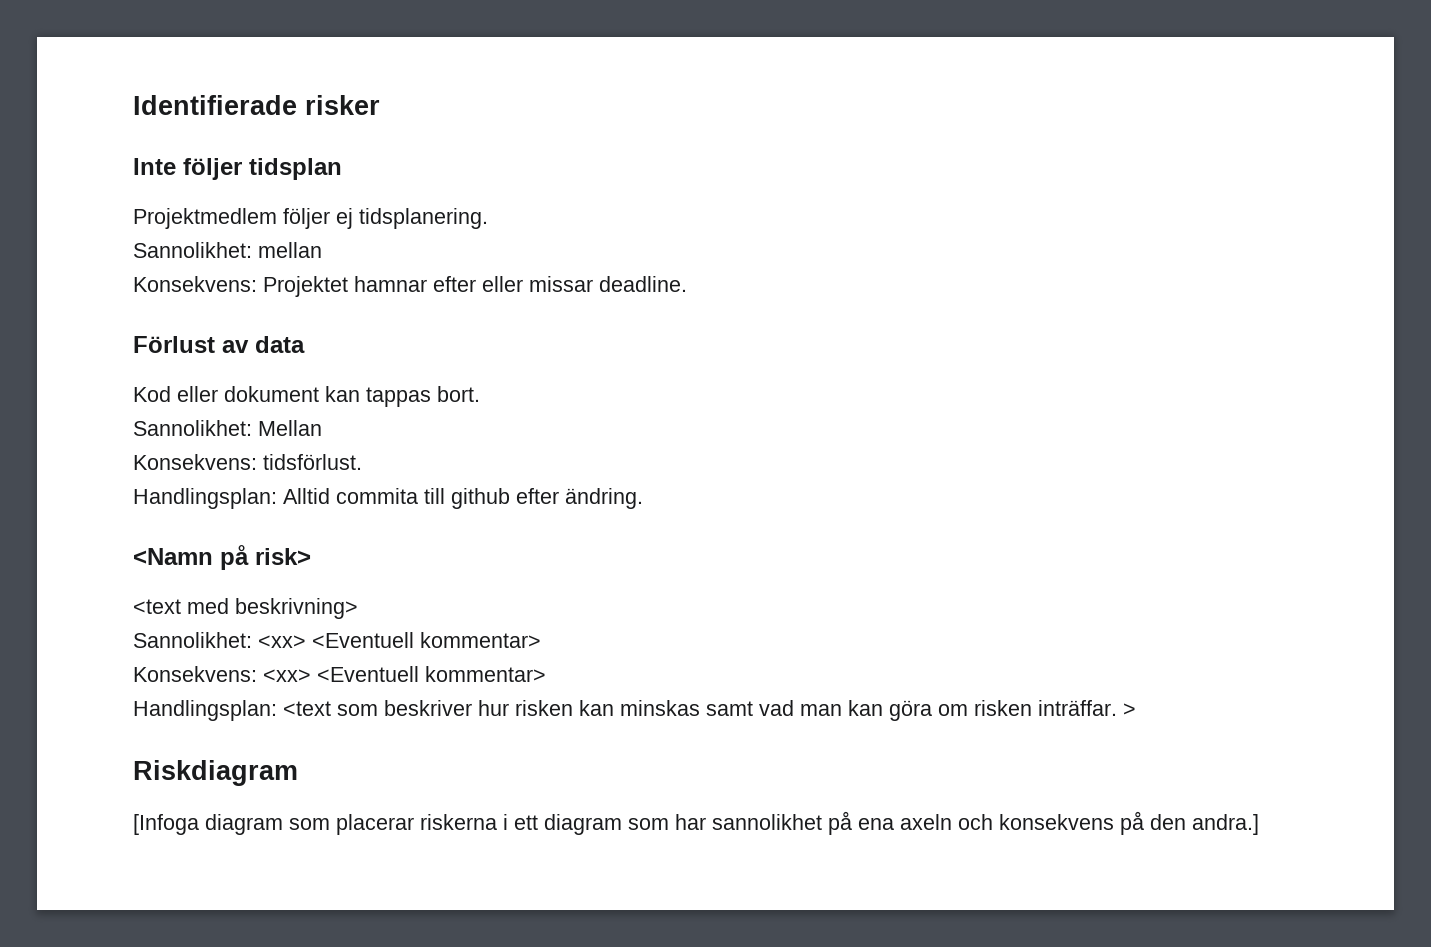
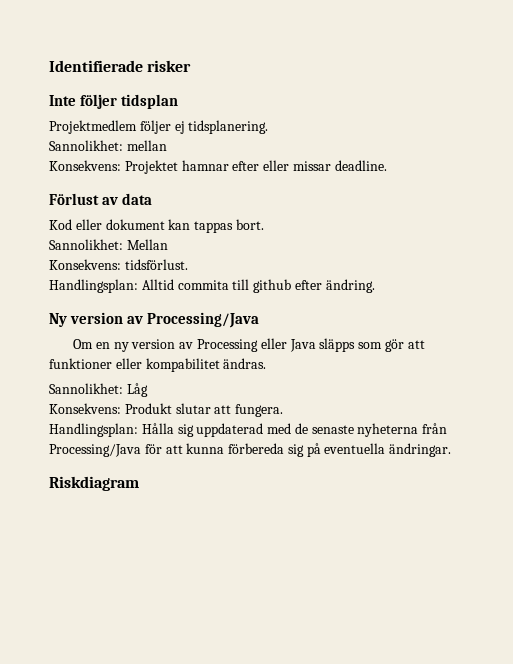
- <Namn på risk>
- <text med beskrivning>
- Sannolikhet: <xx> <Eventuell kommentar>
- Konsekvens: <xx> <Eventuell kommentar>
- Handlingsplan: <text som beskriver hur risken kan minskas samt vad man kan göra om risken inträffar. >
+ Ny version av Processing/Java
+ Om en ny version av Processing eller Java släpps som gör att funktioner eller kompabilitet ändras.
+ Sannolikhet: Låg
+ Konsekvens: Produkt slutar att fungera.
+ Handlingsplan: Hålla sig uppdaterad med de senaste nyheterna från Processing/Java för att kunna förbereda sig på eventuella ändringar.
  Riskdiagram
- [Infoga diagram som placerar riskerna i ett diagram som har sannolikhet på ena axeln och konsekvens på den andra.]

